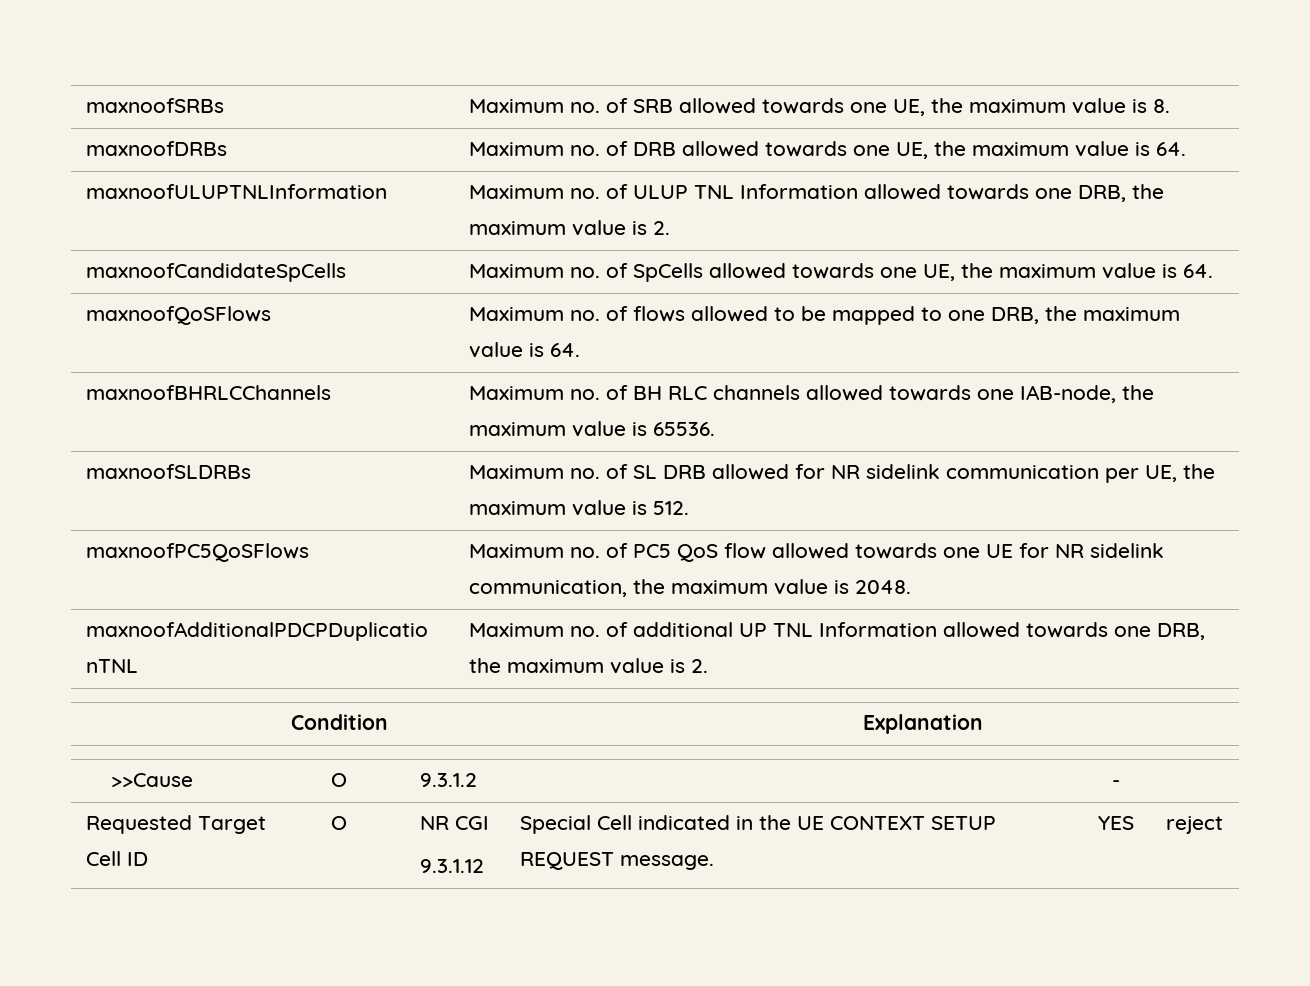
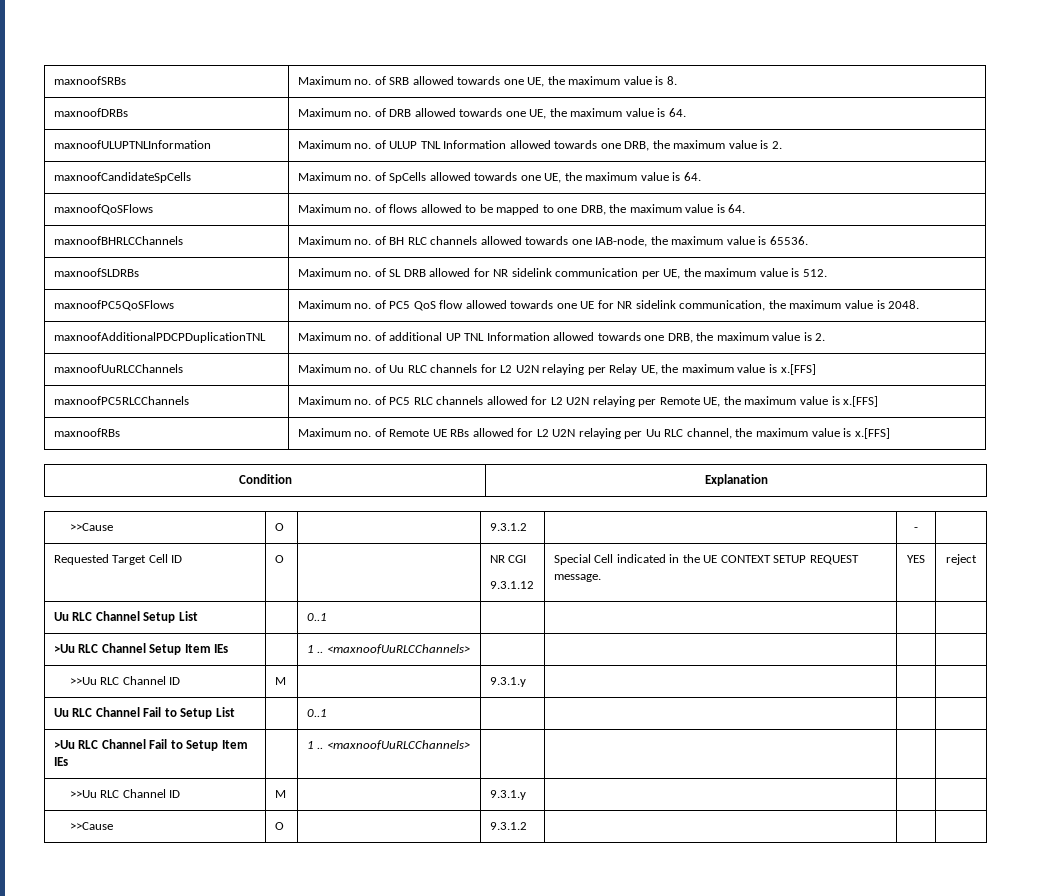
+ maxnoofUuRLCChannels | Maximum no. of Uu RLC channels for L2 U2N relaying per Relay UE, the maximum value is x.[FFS]
+ maxnoofPC5RLCChannels | Maximum no. of PC5 RLC channels allowed for L2 U2N relaying per Remote UE, the maximum value is x.[FFS]
+ maxnoofRBs | Maximum no. of Remote UE RBs allowed for L2 U2N relaying per Uu RLC channel, the maximum value is x.[FFS]
+ Uu RLC Channel Setup List | | 0..1 | | | |
+ >Uu RLC Channel Setup Item IEs | | 1 .. <maxnoofUuRLCChannels> | | | |
+ >>Uu RLC Channel ID | M | | 9.3.1.y | | |
+ Uu RLC Channel Fail to Setup List | | 0..1 | | | |
+ >Uu RLC Channel Fail to Setup Item IEs | | 1 .. <maxnoofUuRLCChannels> | | | |
+ >>Uu RLC Channel ID | M | | 9.3.1.y | | |
+ >>Cause | O | | 9.3.1.2 | | |

